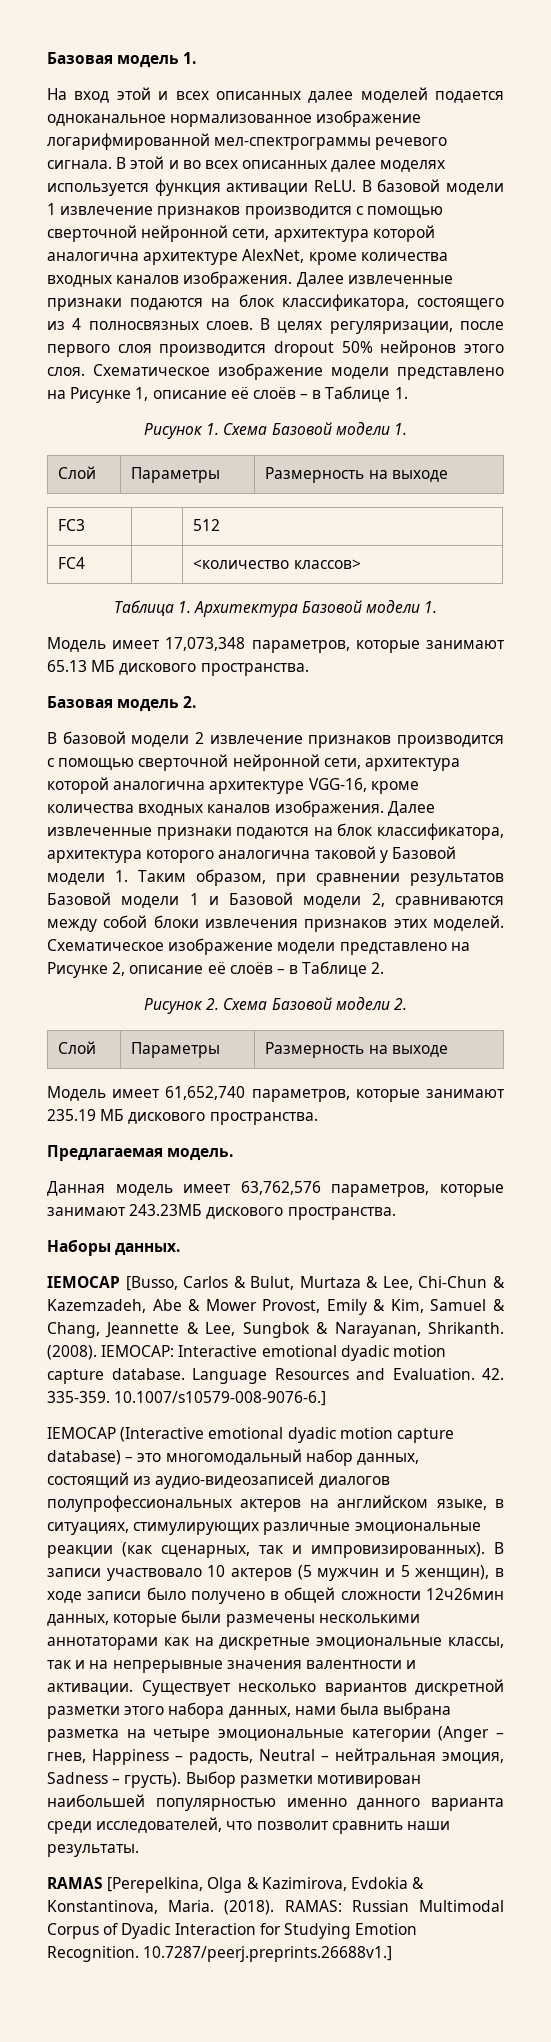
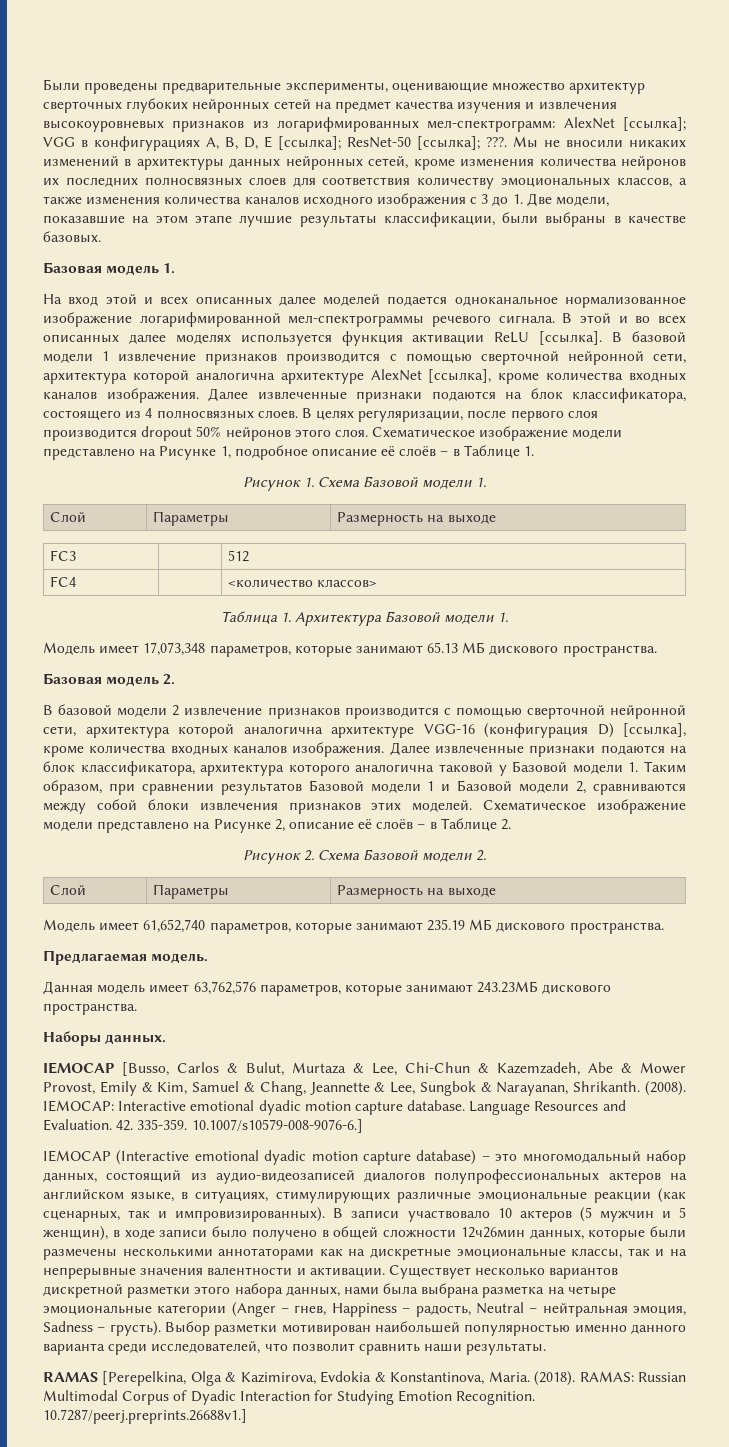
+ Были проведены предварительные эксперименты, оценивающие множество архитектур сверточных глубоких нейронных сетей на предмет качества изучения и извлечения высокоуровневых признаков из логарифмированных мел-спектрограмм: AlexNet [ссылка]; VGG в конфигурациях A, B, D, E [ссылка]; ResNet-50 [ссылка]; ???. Мы не вносили никаких изменений в архитектуры данных нейронных сетей, кроме изменения количества нейронов их последних полносвязных слоев для соответствия количеству эмоциональных классов, а также изменения количества каналов исходного изображения с 3 до 1. Две модели, показавшие на этом этапе лучшие результаты классификации, были выбраны в качестве базовых.
- В этой и во всех описанных далее моделях используется функция активации ReLU.
+ В этой и во всех описанных далее моделях используется функция активации ReLU [ссылка].
- В базовой модели 1 извлечение признаков производится с помощью сверточной нейронной сети, архитектура которой аналогична архитектуре AlexNet, кроме количества входных каналов изображения.
+ В базовой модели 1 извлечение признаков производится с помощью сверточной нейронной сети, архитектура которой аналогична архитектуре AlexNet [ссылка], кроме количества входных каналов изображения.
- Схематическое изображение модели представлено на Рисунке 1, описание её слоёв – в Таблице 1.
+ Схематическое изображение модели представлено на Рисунке 1, подробное описание её слоёв – в Таблице 1.
- В базовой модели 2 извлечение признаков производится с помощью сверточной нейронной сети, архитектура которой аналогична архитектуре VGG-16, кроме количества входных каналов изображения.
+ В базовой модели 2 извлечение признаков производится с помощью сверточной нейронной сети, архитектура которой аналогична архитектуре VGG-16 (конфигурация D) [ссылка], кроме количества входных каналов изображения.

